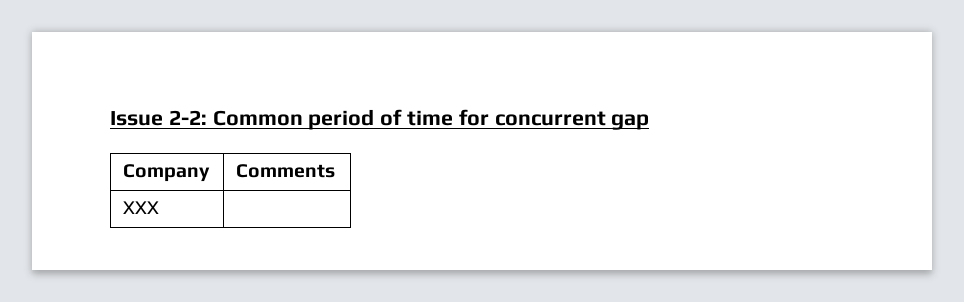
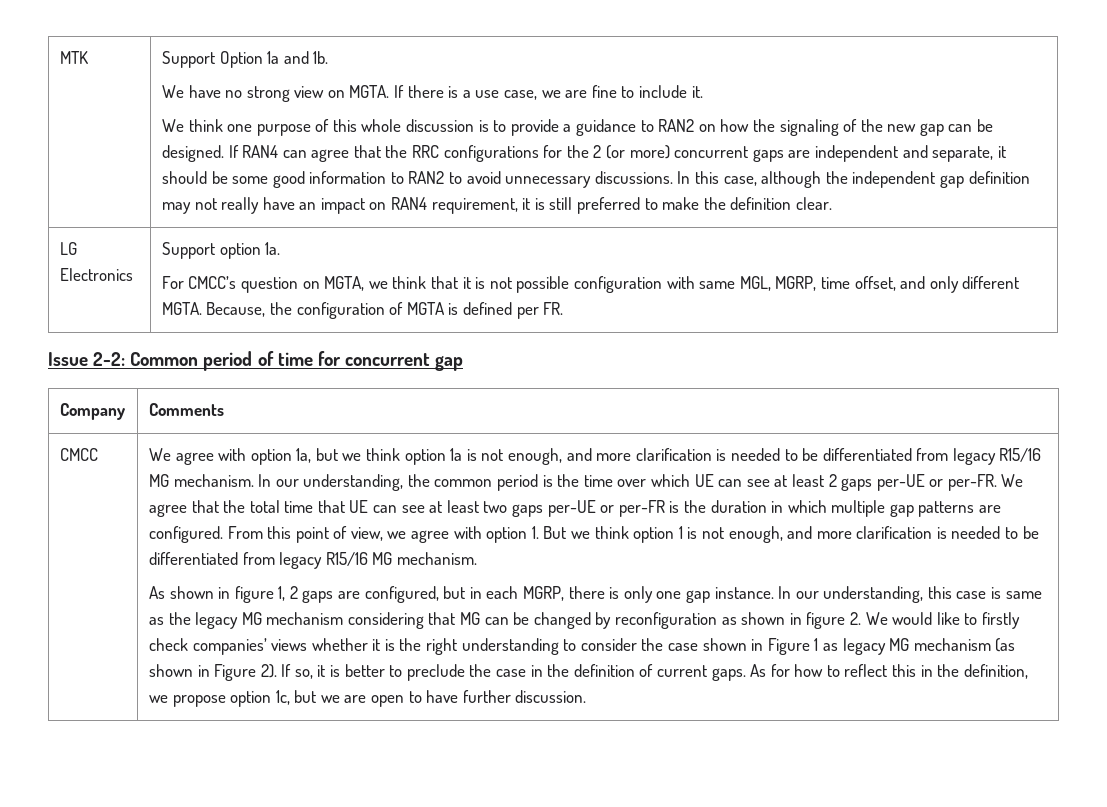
+ MTK | Support Option 1a and 1b.
+ We have no strong view on MGTA. If there is a use case, we are fine to include it.
+ We think one purpose of this whole discussion is to provide a guidance to RAN2 on how the signaling of the new gap can be designed. If RAN4 can agree that the RRC configurations for the 2 (or more) concurrent gaps are independent and separate, it should be some good information to RAN2 to avoid unnecessary discussions. In this case, although the independent gap definition may not really have an impact on RAN4 requirement, it is still preferred to make the definition clear.
+ LG Electronics | Support option 1a.
+ For CMCC’s question on MGTA, we think that it is not possible configuration with same MGL, MGRP, time offset, and only different MGTA. Because, the configuration of MGTA is defined per FR.
- XXX
+ CMCC | We agree with option 1a, but we think option 1a is not enough, and more clarification is needed to be differentiated from legacy R15/16 MG mechanism. In our understanding, the common period is the time over which UE can see at least 2 gaps per-UE or per-FR. We agree that the total time that UE can see at least two gaps per-UE or per-FR is the duration in which multiple gap patterns are configured. From this point of view, we agree with option 1. But we think option 1 is not enough, and more clarification is needed to be differentiated from legacy R15/16 MG mechanism.
+ As shown in figure 1, 2 gaps are configured, but in each MGRP, there is only one gap instance. In our understanding, this case is same as the legacy MG mechanism considering that MG can be changed by reconfiguration as shown in figure 2. We would like to firstly check companies’ views whether it is the right understanding to consider the case shown in Figure 1 as legacy MG mechanism (as shown in Figure 2). If so, it is better to preclude the case in the definition of current gaps. As for how to reflect this in the definition, we propose option 1c, but we are open to have further discussion.

